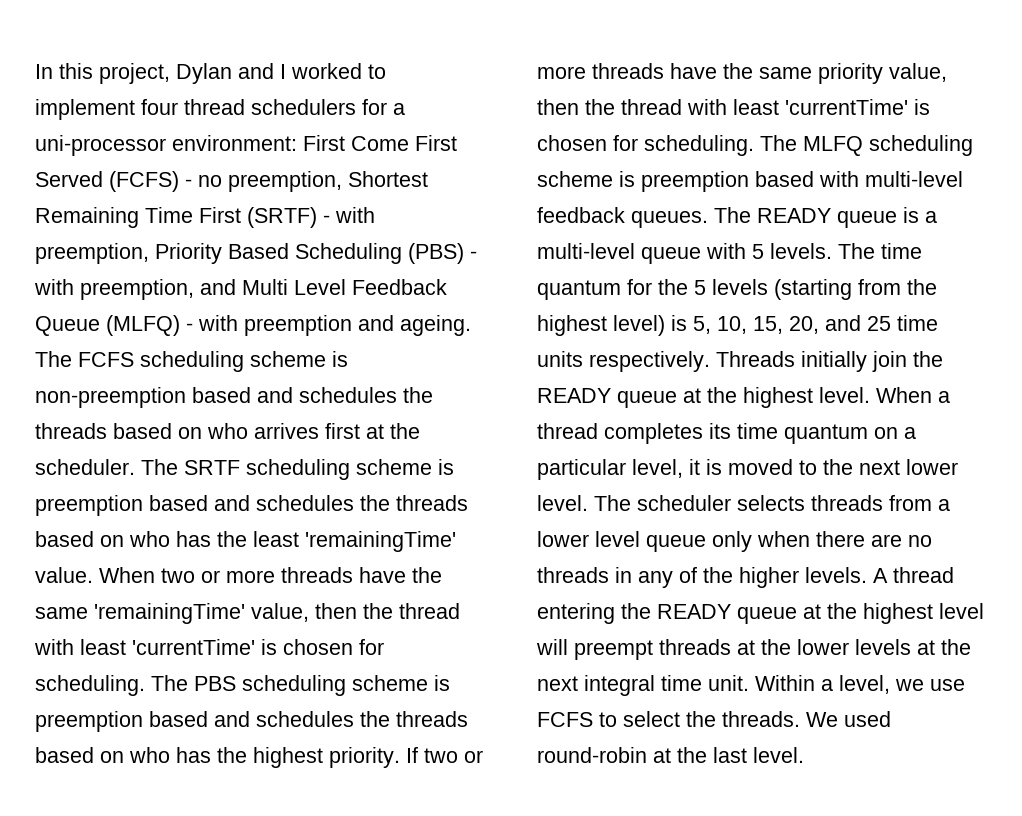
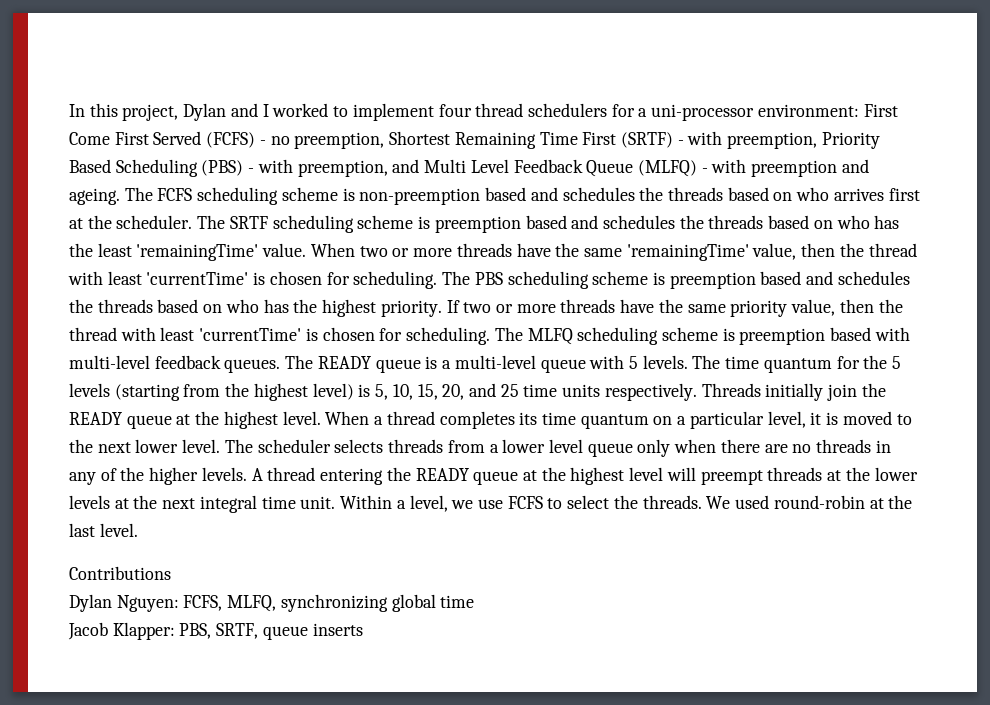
+ Contributions
+ Dylan Nguyen: FCFS, MLFQ, synchronizing global time
+ Jacob Klapper: PBS, SRTF, queue inserts

